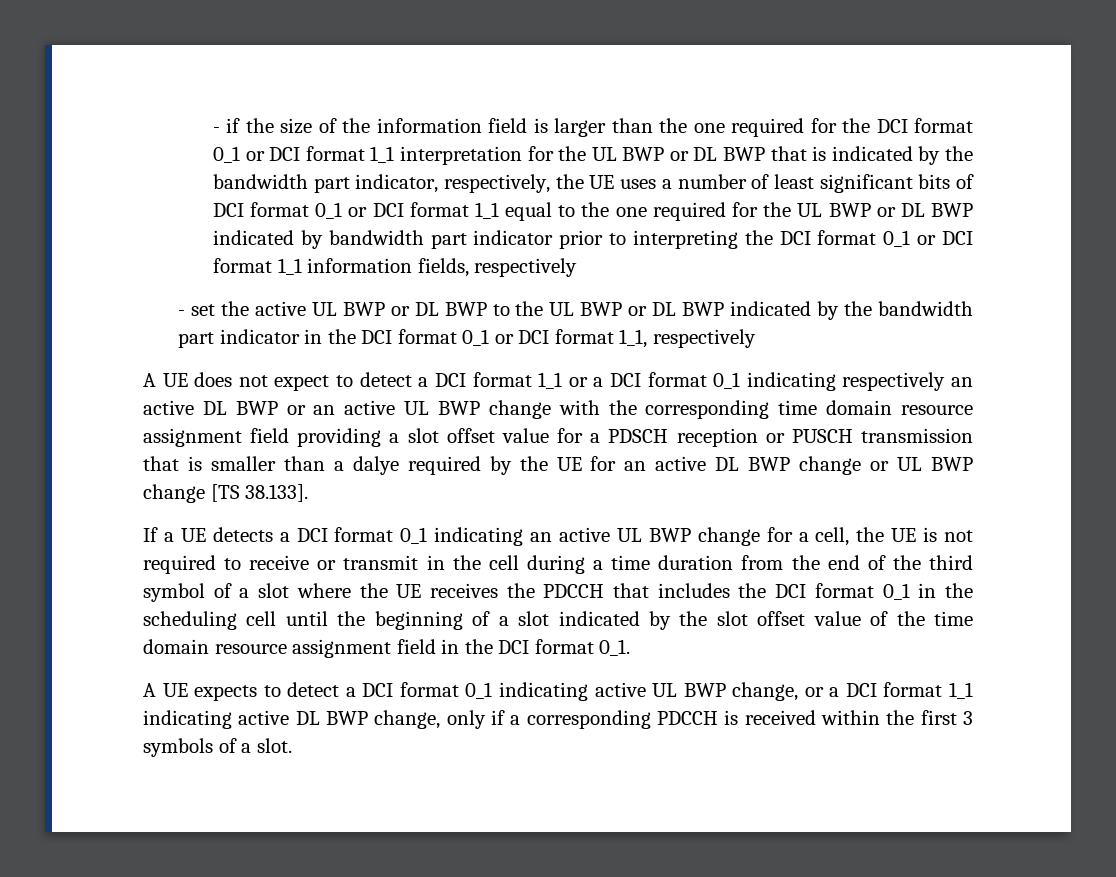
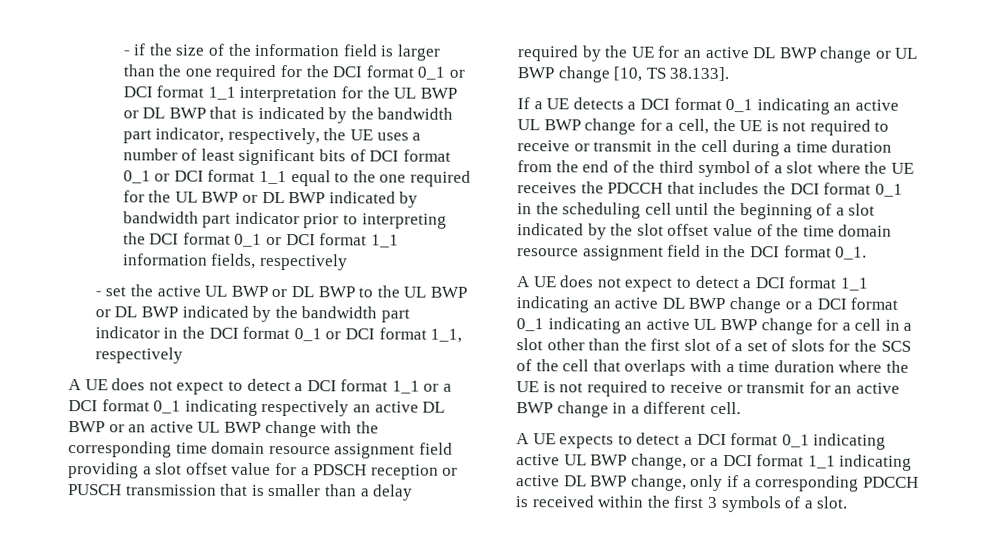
- A UE does not expect to detect a DCI format 1_1 or a DCI format 0_1 indicating respectively an active DL BWP or an active UL BWP change with the corresponding time domain resource assignment field providing a slot offset value for a PDSCH reception or PUSCH transmission that is smaller than a dalye required by the UE for an active DL BWP change or UL BWP change [TS 38.133].
+ A UE does not expect to detect a DCI format 1_1 or a DCI format 0_1 indicating respectively an active DL BWP or an active UL BWP change with the corresponding time domain resource assignment field providing a slot offset value for a PDSCH reception or PUSCH transmission that is smaller than a delay required by the UE for an active DL BWP change or UL BWP change [10, TS 38.133].
+ A UE does not expect to detect a DCI format 1_1 indicating an active DL BWP change or a DCI format 0_1 indicating an active UL BWP change for a cell in a slot other than the first slot of a set of slots for the SCS of the cell that overlaps with a time duration where the UE is not required to receive or transmit for an active BWP change in a different cell.

